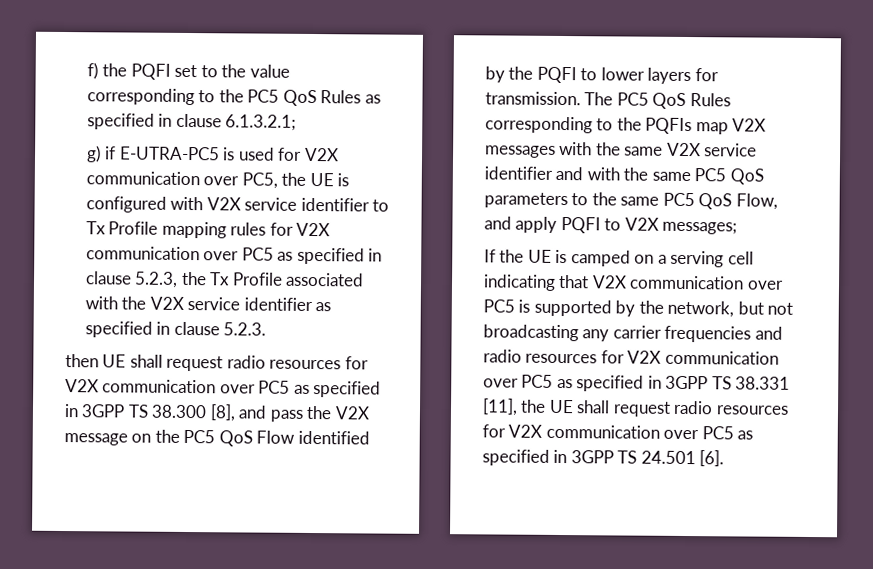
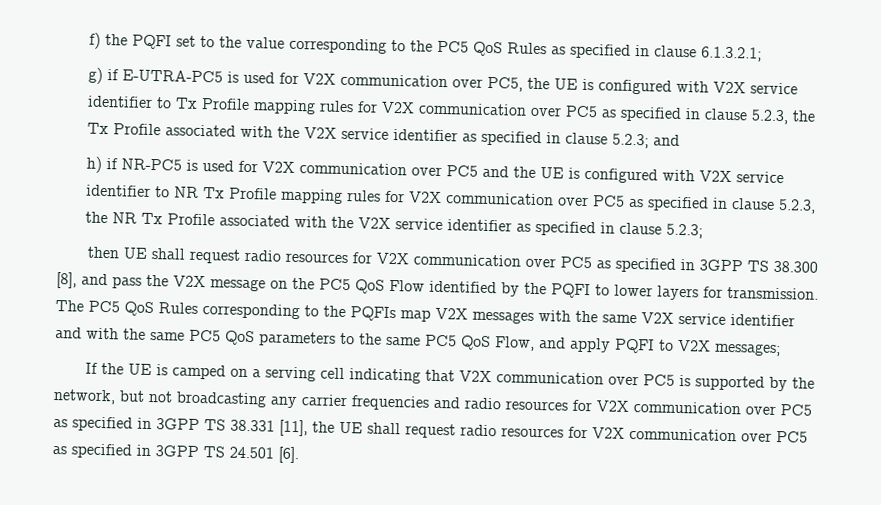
- g) if E-UTRA-PC5 is used for V2X communication over PC5, the UE is configured with V2X service identifier to Tx Profile mapping rules for V2X communication over PC5 as specified in clause 5.2.3, the Tx Profile associated with the V2X service identifier as specified in clause 5.2.3.
+ g) if E-UTRA-PC5 is used for V2X communication over PC5, the UE is configured with V2X service identifier to Tx Profile mapping rules for V2X communication over PC5 as specified in clause 5.2.3, the Tx Profile associated with the V2X service identifier as specified in clause 5.2.3; and
+ h) if NR-PC5 is used for V2X communication over PC5 and the UE is configured with V2X service identifier to NR Tx Profile mapping rules for V2X communication over PC5 as specified in clause 5.2.3, the NR Tx Profile associated with the V2X service identifier as specified in clause 5.2.3;

